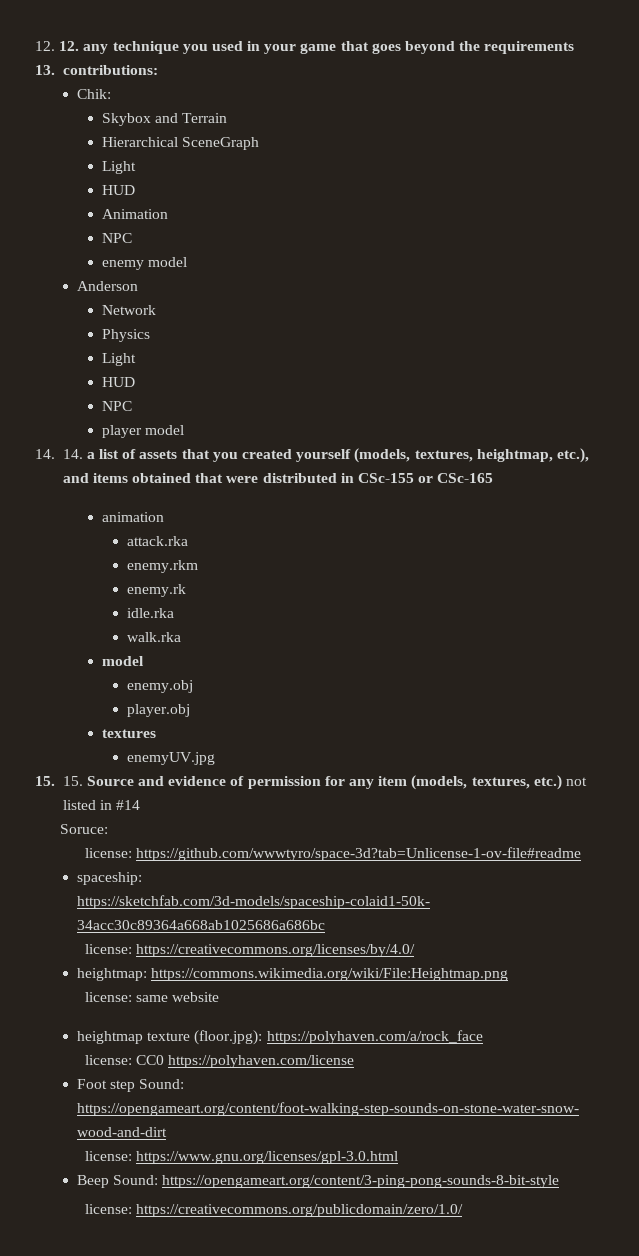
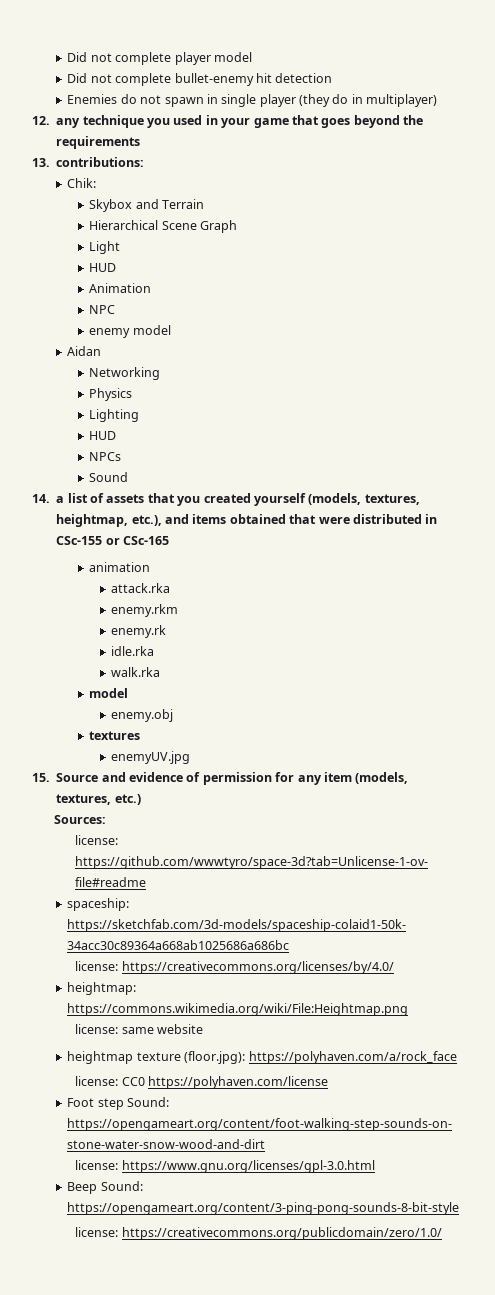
- 12. 12. any technique you used in your game that goes beyond the requirements
+ Did not complete player model
+ Did not complete bullet-enemy hit detection
+ Enemies do not spawn in single player (they do in multiplayer)
+ 12. any technique you used in your game that goes beyond the requirements
- Hierarchical SceneGraph
+ Hierarchical Scene Graph
- Anderson
- Network
+ Aidan
+ Networking
  Physics
- Light
+ Lighting
  HUD
- NPC
- player model
- 14. 14. a list of assets that you created yourself (models, textures, heightmap, etc.), and items obtained that were distributed in CSc-155 or CSc-165
+ NPCs
+ Sound
+ 14. a list of assets that you created yourself (models, textures, heightmap, etc.), and items obtained that were distributed in CSc-155 or CSc-165
- player.obj
- 15. 15. Source and evidence of permission for any item (models, textures, etc.) not listed in #14
- Soruce:
+ 15. Source and evidence of permission for any item (models, textures, etc.)
+ Sources:

